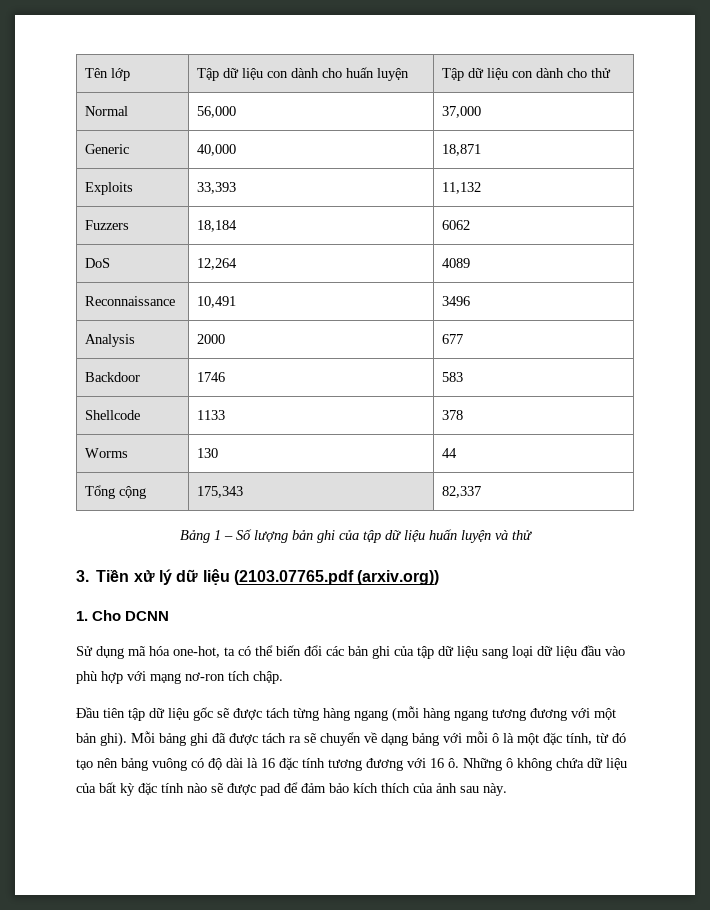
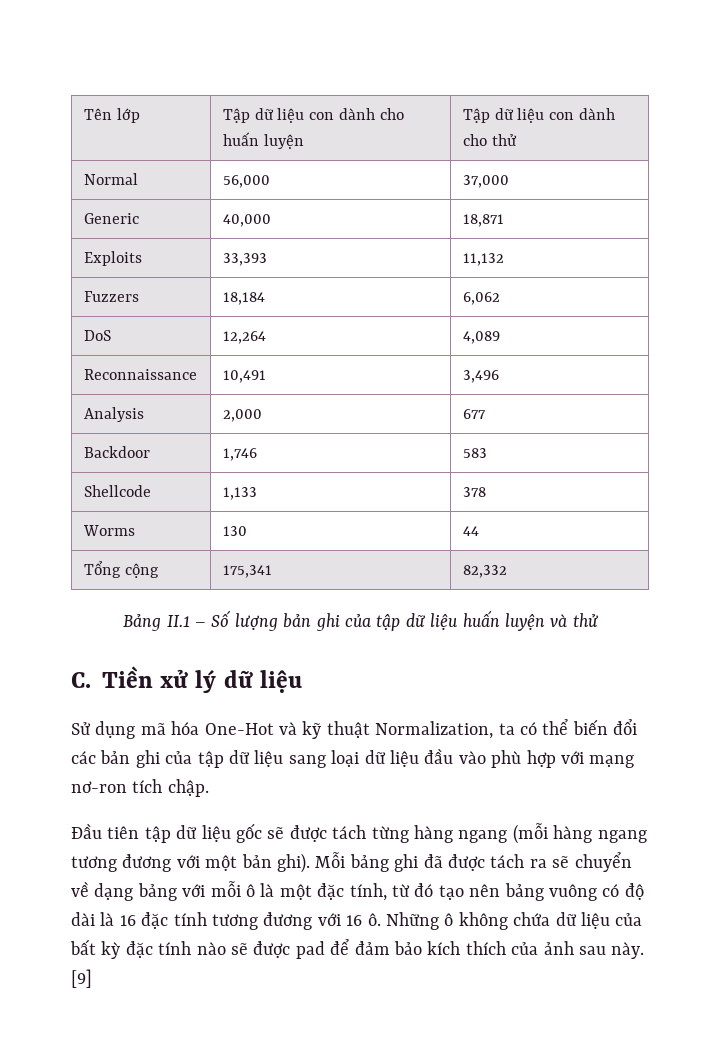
- Fuzzers | 18,184 | 6062
+ Fuzzers | 18,184 | 6,062
- DoS | 12,264 | 4089
+ DoS | 12,264 | 4,089
- Reconnaissance | 10,491 | 3496
+ Reconnaissance | 10,491 | 3,496
- Analysis | 2000 | 677
+ Analysis | 2,000 | 677
- Backdoor | 1746 | 583
+ Backdoor | 1,746 | 583
- Shellcode | 1133 | 378
+ Shellcode | 1,133 | 378
- Tổng cộng | 175,343 | 82,337
+ Tổng cộng | 175,341 | 82,332
- Bảng 1 – Số lượng bản ghi của tập dữ liệu huấn luyện và thử
+ Bảng II.1 – Số lượng bản ghi của tập dữ liệu huấn luyện và thử
- 3. Tiền xử lý dữ liệu (2103.07765.pdf (arxiv.org))
- 1. Cho DCNN
+ C. Tiền xử lý dữ liệu
- Sử dụng mã hóa one-hot, ta có thể biến đổi các bản ghi của tập dữ liệu sang loại dữ liệu đầu vào phù hợp với mạng nơ-ron tích chập.
+ Sử dụng mã hóa One-Hot và kỹ thuật Normalization, ta có thể biến đổi các bản ghi của tập dữ liệu sang loại dữ liệu đầu vào phù hợp với mạng nơ-ron tích chập.
+ [9]

